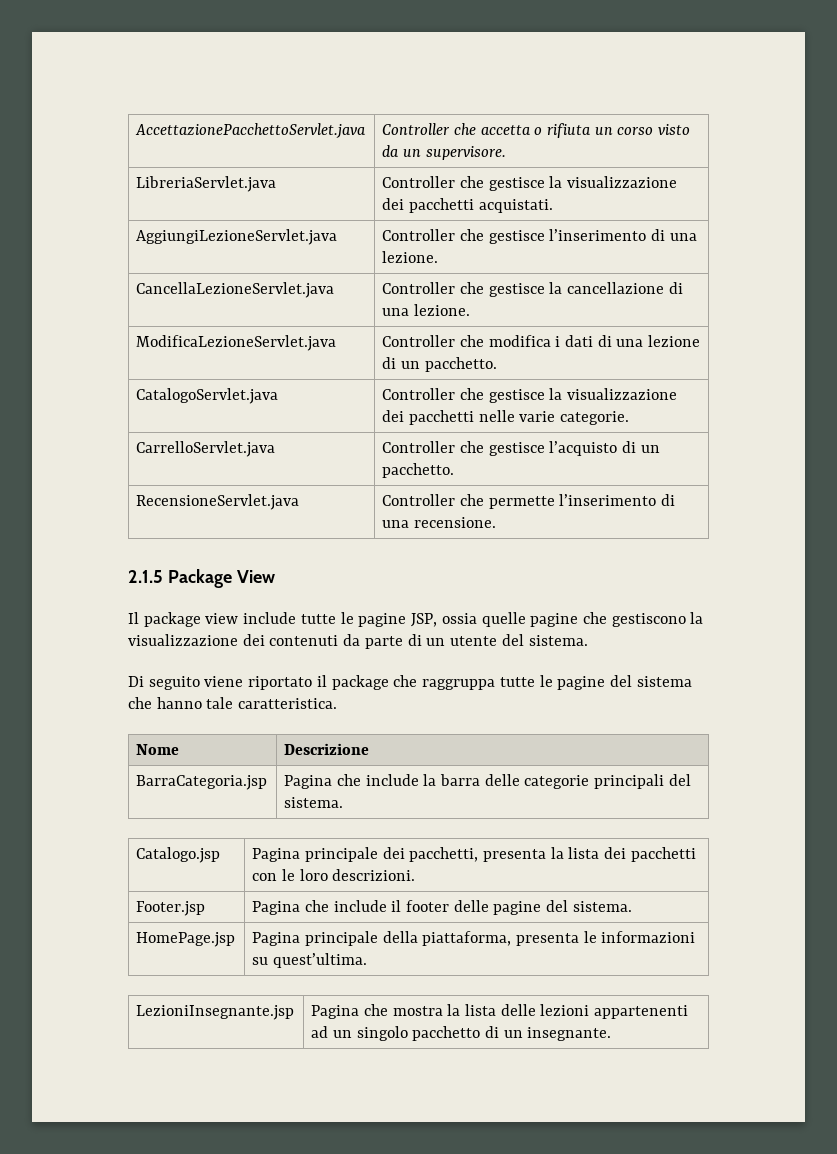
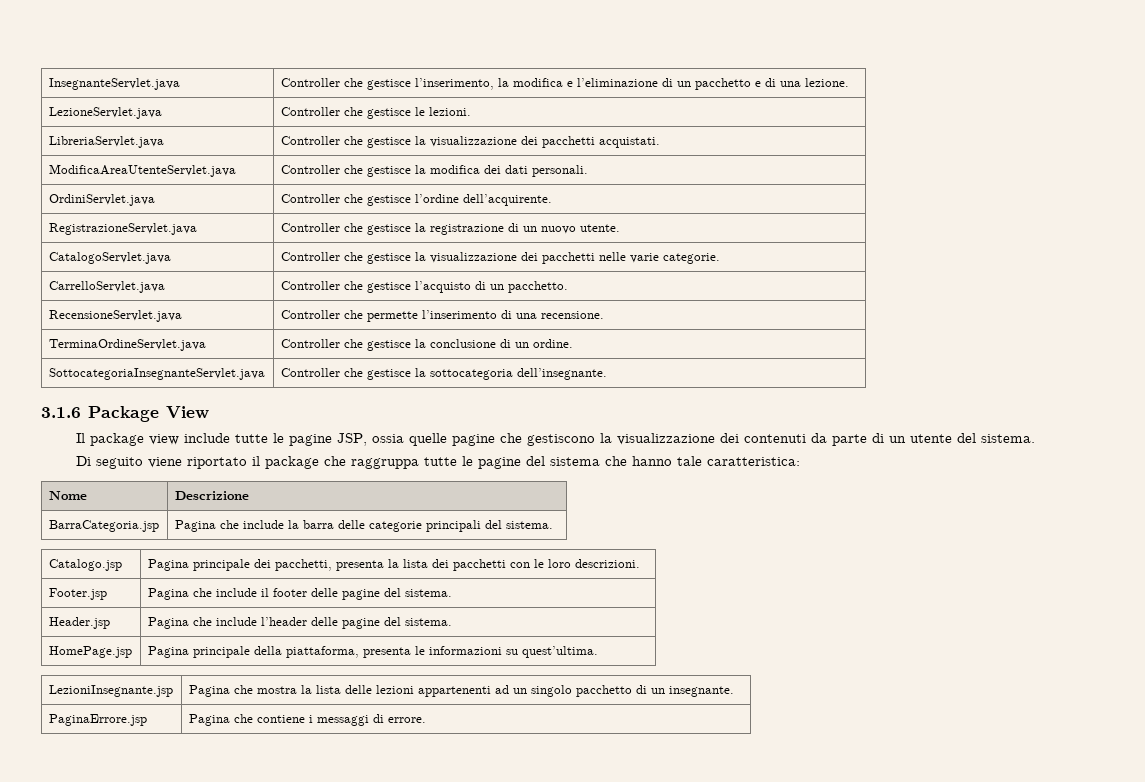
- AccettazionePacchettoServlet.java | Controller che accetta o rifiuta un corso visto da un supervisore.
+ InsegnanteServlet.java | Controller che gestisce l’inserimento, la modifica e l’eliminazione di un pacchetto e di una lezione.
+ LezioneServlet.java | Controller che gestisce le lezioni.
- AggiungiLezioneServlet.java | Controller che gestisce l’inserimento di una lezione.
- CancellaLezioneServlet.java | Controller che gestisce la cancellazione di una lezione.
- ModificaLezioneServlet.java | Controller che modifica i dati di una lezione di un pacchetto.
+ ModificaAreaUtenteServlet.java | Controller che gestisce la modifica dei dati personali.
+ OrdiniServlet.java | Controller che gestisce l’ordine dell’acquirente.
+ RegistrazioneServlet.java | Controller che gestisce la registrazione di un nuovo utente.
- 2.1.5 Package View
+ TerminaOrdineServlet.java | Controller che gestisce la conclusione di un ordine.
+ SottocategoriaInsegnanteServlet.java | Controller che gestisce la sottocategoria dell’insegnante.
+ 3.1.6 Package View
- Di seguito viene riportato il package che raggruppa tutte le pagine del sistema che hanno tale caratteristica.
+ Di seguito viene riportato il package che raggruppa tutte le pagine del sistema che hanno tale caratteristica:
+ Header.jsp | Pagina che include l’header delle pagine del sistema.
+ PaginaErrore.jsp | Pagina che contiene i messaggi di errore.

